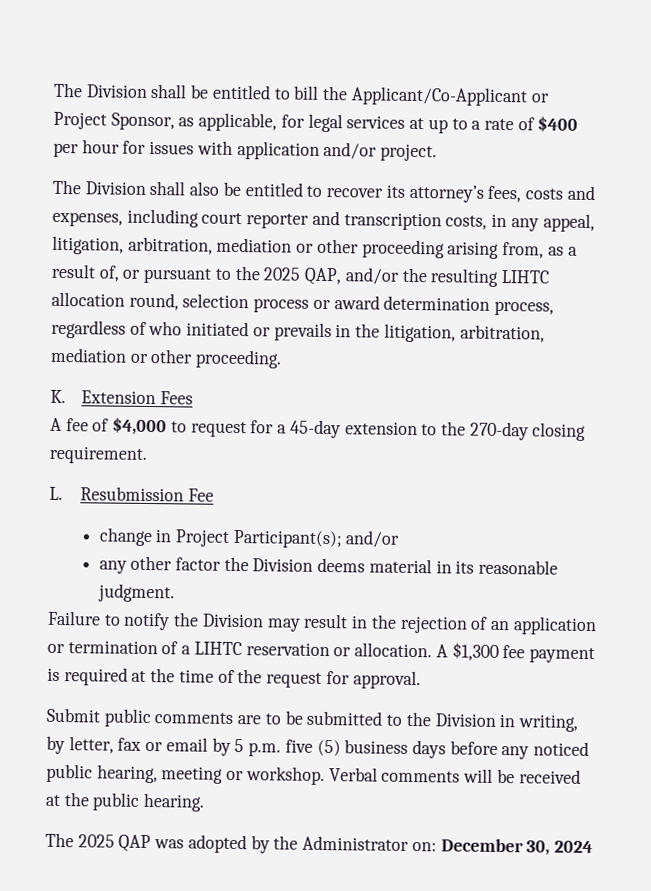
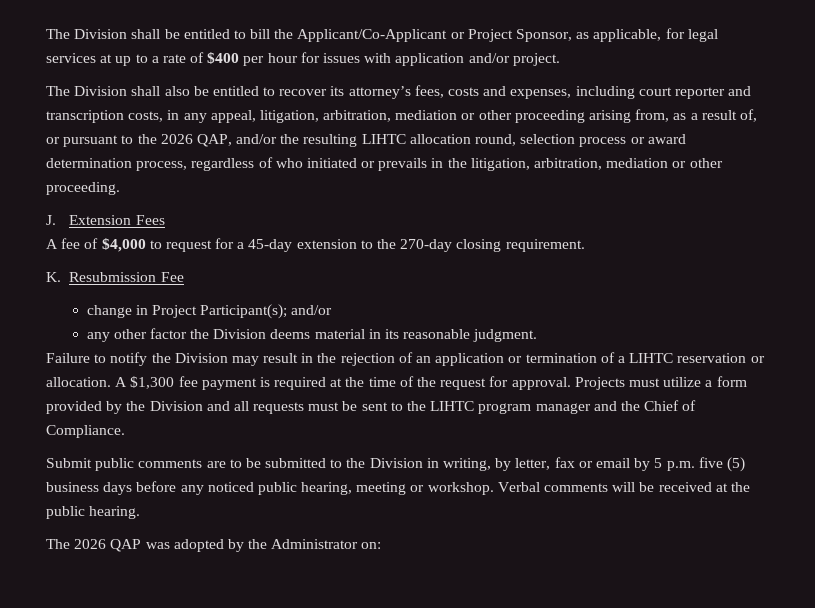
- The Division shall also be entitled to recover its attorney’s fees, costs and expenses, including court reporter and transcription costs, in any appeal, litigation, arbitration, mediation or other proceeding arising from, as a result of, or pursuant to the 2025 QAP, and/or the resulting LIHTC allocation round, selection process or award determination process, regardless of who initiated or prevails in the litigation, arbitration, mediation or other proceeding.
+ The Division shall also be entitled to recover its attorney’s fees, costs and expenses, including court reporter and transcription costs, in any appeal, litigation, arbitration, mediation or other proceeding arising from, as a result of, or pursuant to the 2026 QAP, and/or the resulting LIHTC allocation round, selection process or award determination process, regardless of who initiated or prevails in the litigation, arbitration, mediation or other proceeding.
- K. Extension Fees
+ J. Extension Fees
- L. Resubmission Fee
+ K. Resubmission Fee
+ Projects must utilize a form provided by the Division and all requests must be sent to the LIHTC program manager and the Chief of Compliance.
- The 2025 QAP was adopted by the Administrator on: December 30, 2024
+ The 2026 QAP was adopted by the Administrator on:

